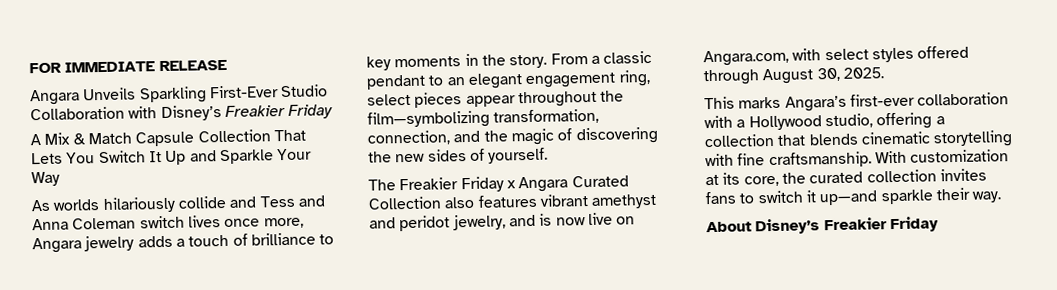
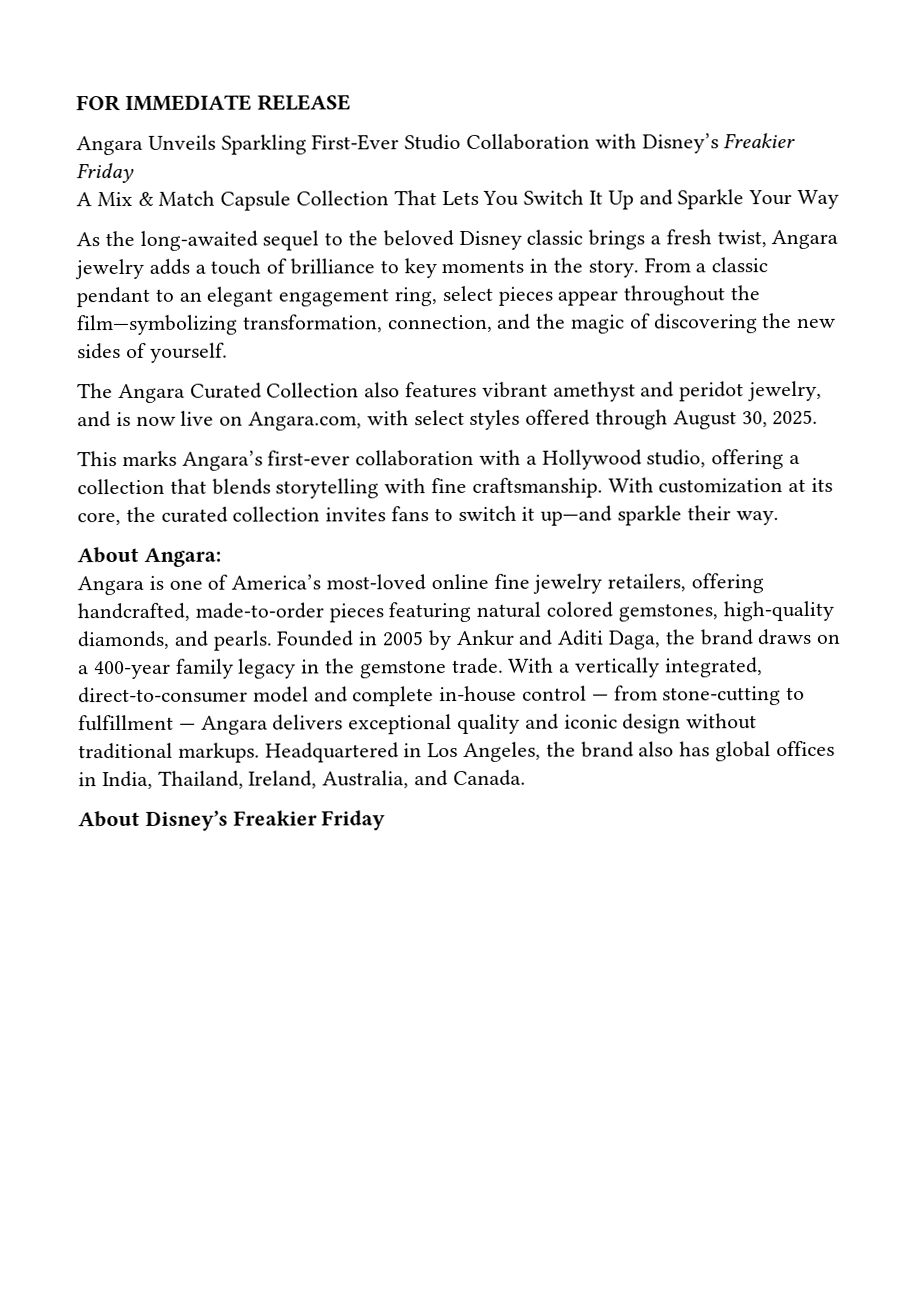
- As worlds hilariously collide and Tess and Anna Coleman switch lives once more, Angara jewelry adds a touch of brilliance to key moments in the story.
+ As the long-awaited sequel to the beloved Disney classic brings a fresh twist, Angara jewelry adds a touch of brilliance to key moments in the story.
- The Freakier Friday x Angara Curated Collection also features vibrant amethyst and peridot jewelry, and is now live on Angara.com, with select styles offered through August 30, 2025.
+ The Angara Curated Collection also features vibrant amethyst and peridot jewelry, and is now live on Angara.com, with select styles offered through August 30, 2025.
- This marks Angara’s first-ever collaboration with a Hollywood studio, offering a collection that blends cinematic storytelling with fine craftsmanship.
+ This marks Angara’s first-ever collaboration with a Hollywood studio, offering a collection that blends storytelling with fine craftsmanship.
+ About Angara:
+ Angara is one of America’s most-loved online fine jewelry retailers, offering handcrafted, made-to-order pieces featuring natural colored gemstones, high-quality diamonds, and pearls. Founded in 2005 by Ankur and Aditi Daga, the brand draws on a 400-year family legacy in the gemstone trade. With a vertically integrated, direct-to-consumer model and complete in-house control — from stone-cutting to fulfillment — Angara delivers exceptional quality and iconic design without traditional markups. Headquartered in Los Angeles, the brand also has global offices in India, Thailand, Ireland, Australia, and Canada.

